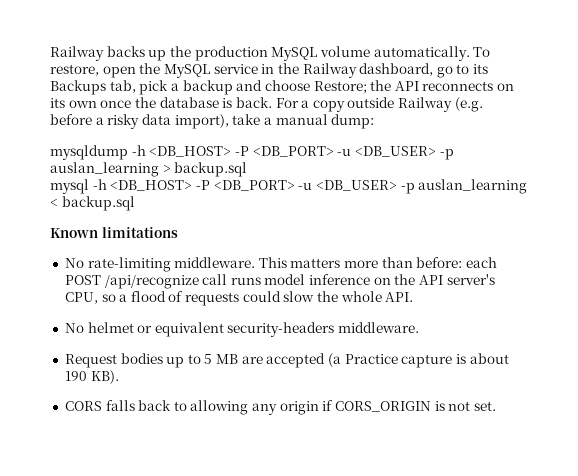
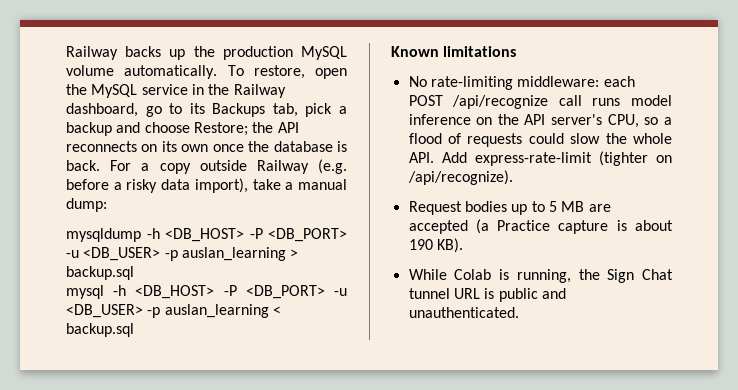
- No rate-limiting middleware. This matters more than before: each POST /api/recognize call runs model inference on the API server's CPU, so a flood of requests could slow the whole API.
- No helmet or equivalent security-headers middleware.
+ No rate-limiting middleware: each POST /api/recognize call runs model inference on the API server's CPU, so a flood of requests could slow the whole API. Add express-rate-limit (tighter on /api/recognize).
- CORS falls back to allowing any origin if CORS_ORIGIN is not set.
+ While Colab is running, the Sign Chat tunnel URL is public and unauthenticated.

